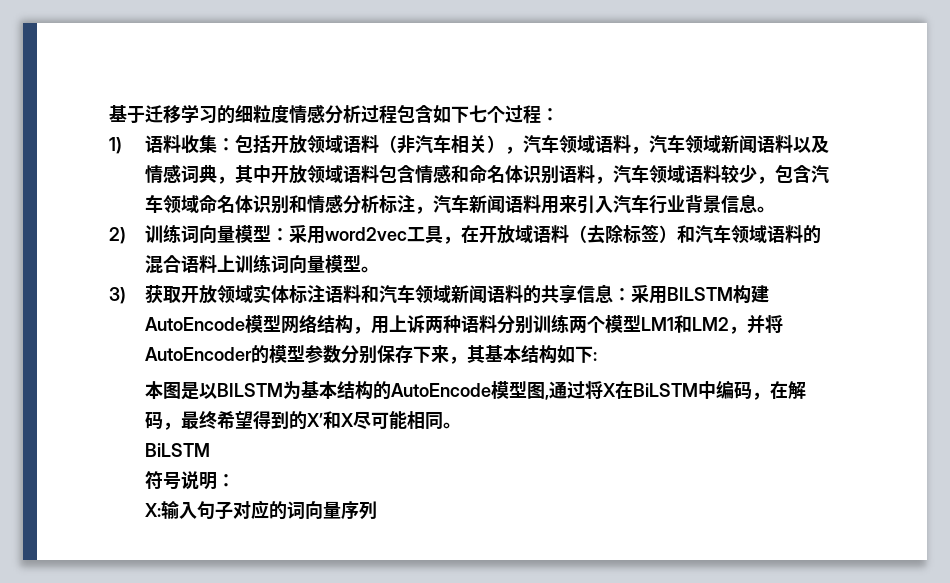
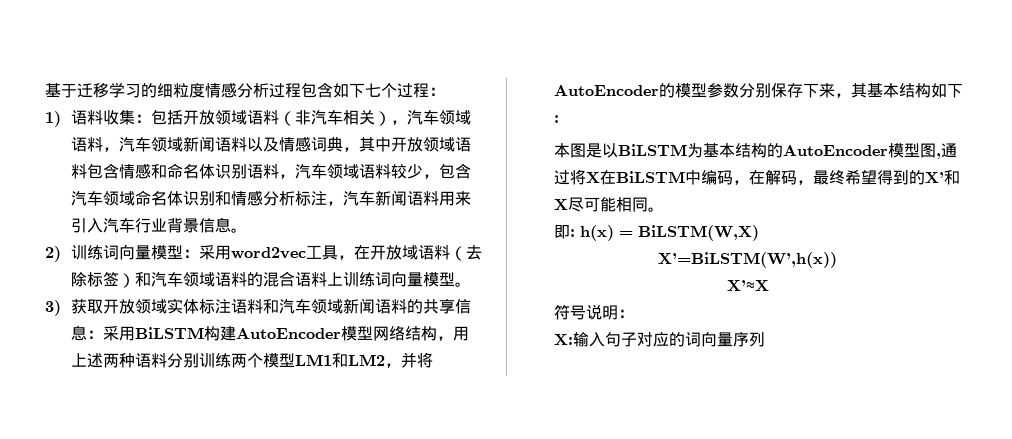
- 3)获取开放领域实体标注语料和汽车领域新闻语料的共享信息：采用BILSTM构建AutoEncode模型网络结构，用上诉两种语料分别训练两个模型LM1和LM2，并将AutoEncoder的模型参数分别保存下来，其基本结构如下:
+ 3)获取开放领域实体标注语料和汽车领域新闻语料的共享信息：采用BiLSTM构建AutoEncoder模型网络结构，用上述两种语料分别训练两个模型LM1和LM2，并将AutoEncoder的模型参数分别保存下来，其基本结构如下:
- 本图是以BILSTM为基本结构的AutoEncode模型图,通过将X在BiLSTM中编码，在解码，最终希望得到的X’和X尽可能相同。
- BiLSTM
+ 本图是以BiLSTM为基本结构的AutoEncoder模型图,通过将X在BiLSTM中编码，在解码，最终希望得到的X’和X尽可能相同。
+ 即: h(x) = BiLSTM(W,X)
+ X’=BiLSTM(W’,h(x))
+ X’≈X

